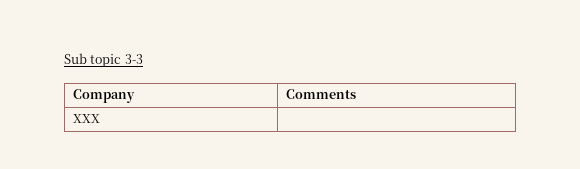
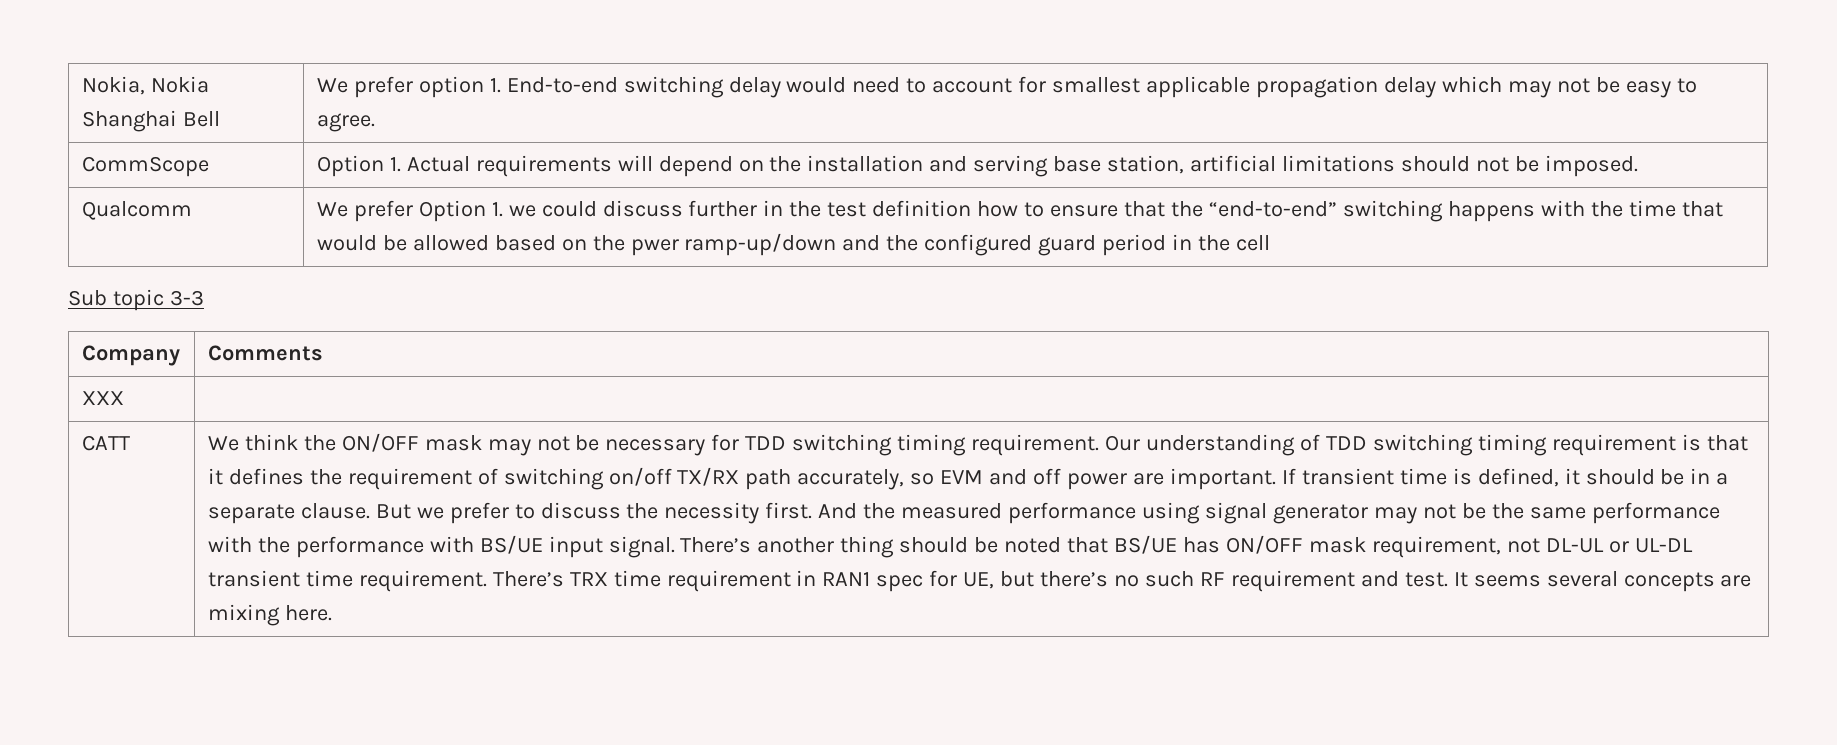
+ Nokia, Nokia Shanghai Bell | We prefer option 1. End-to-end switching delay would need to account for smallest applicable propagation delay which may not be easy to agree.
+ CommScope | Option 1. Actual requirements will depend on the installation and serving base station, artificial limitations should not be imposed.
+ Qualcomm | We prefer Option 1. we could discuss further in the test definition how to ensure that the “end-to-end” switching happens with the time that would be allowed based on the pwer ramp-up/down and the configured guard period in the cell
+ CATT | We think the ON/OFF mask may not be necessary for TDD switching timing requirement. Our understanding of TDD switching timing requirement is that it defines the requirement of switching on/off TX/RX path accurately, so EVM and off power are important. If transient time is defined, it should be in a separate clause. But we prefer to discuss the necessity first. And the measured performance using signal generator may not be the same performance with the performance with BS/UE input signal. There’s another thing should be noted that BS/UE has ON/OFF mask requirement, not DL-UL or UL-DL transient time requirement. There’s TRX time requirement in RAN1 spec for UE, but there’s no such RF requirement and test. It seems several concepts are mixing here.

